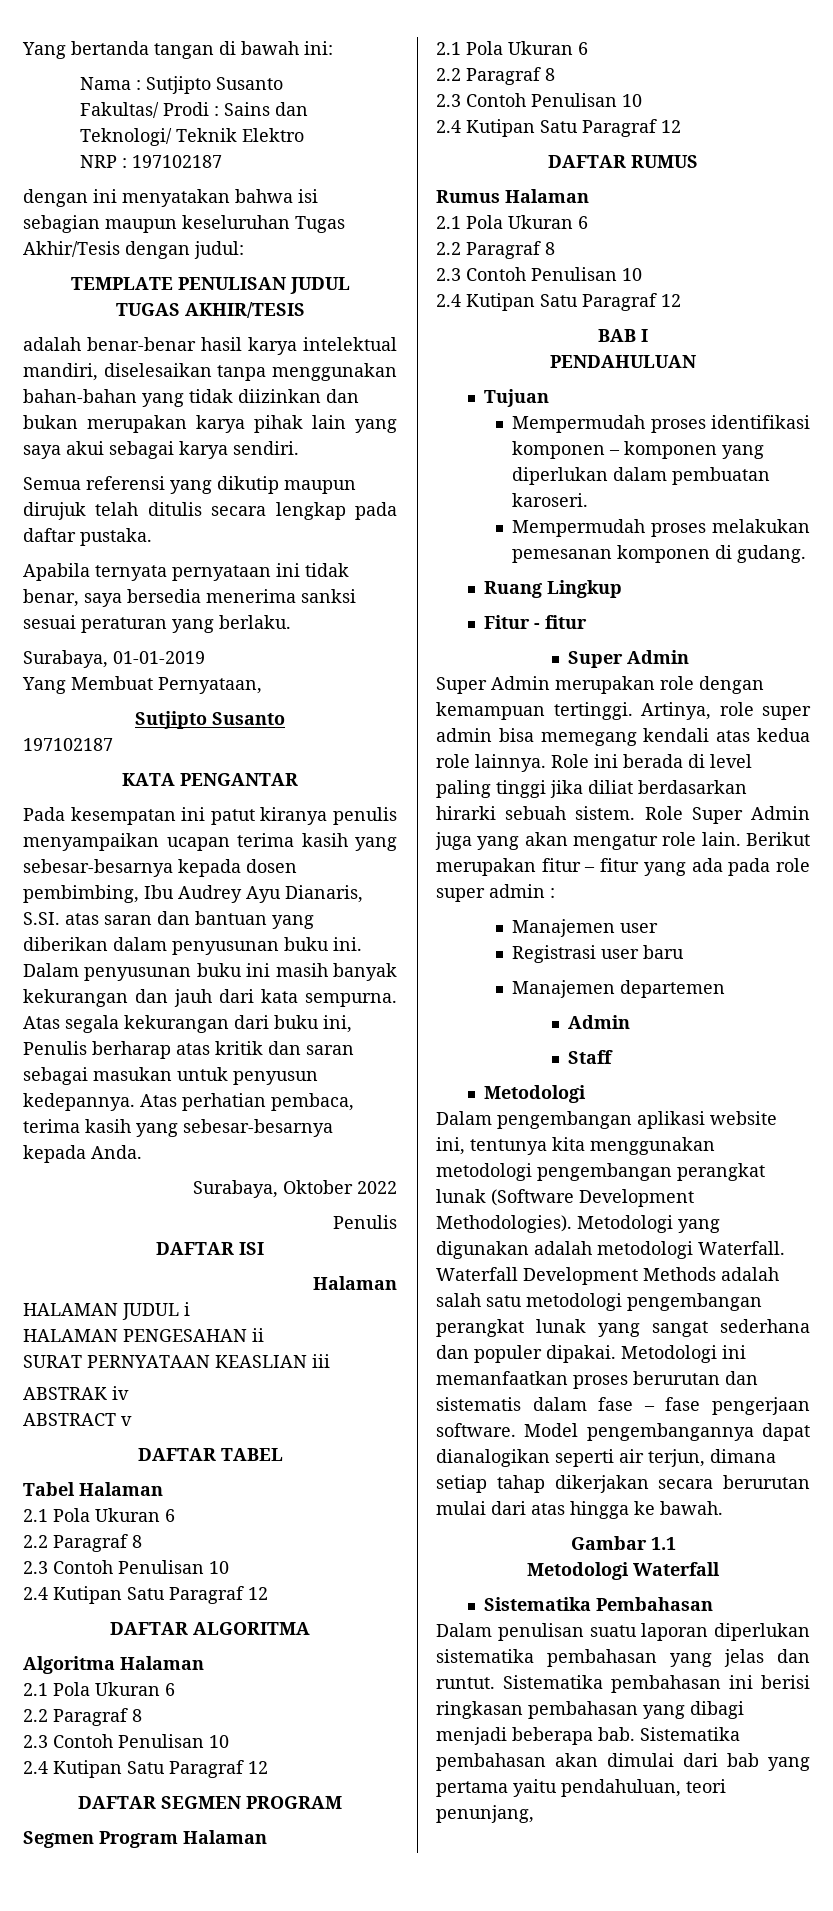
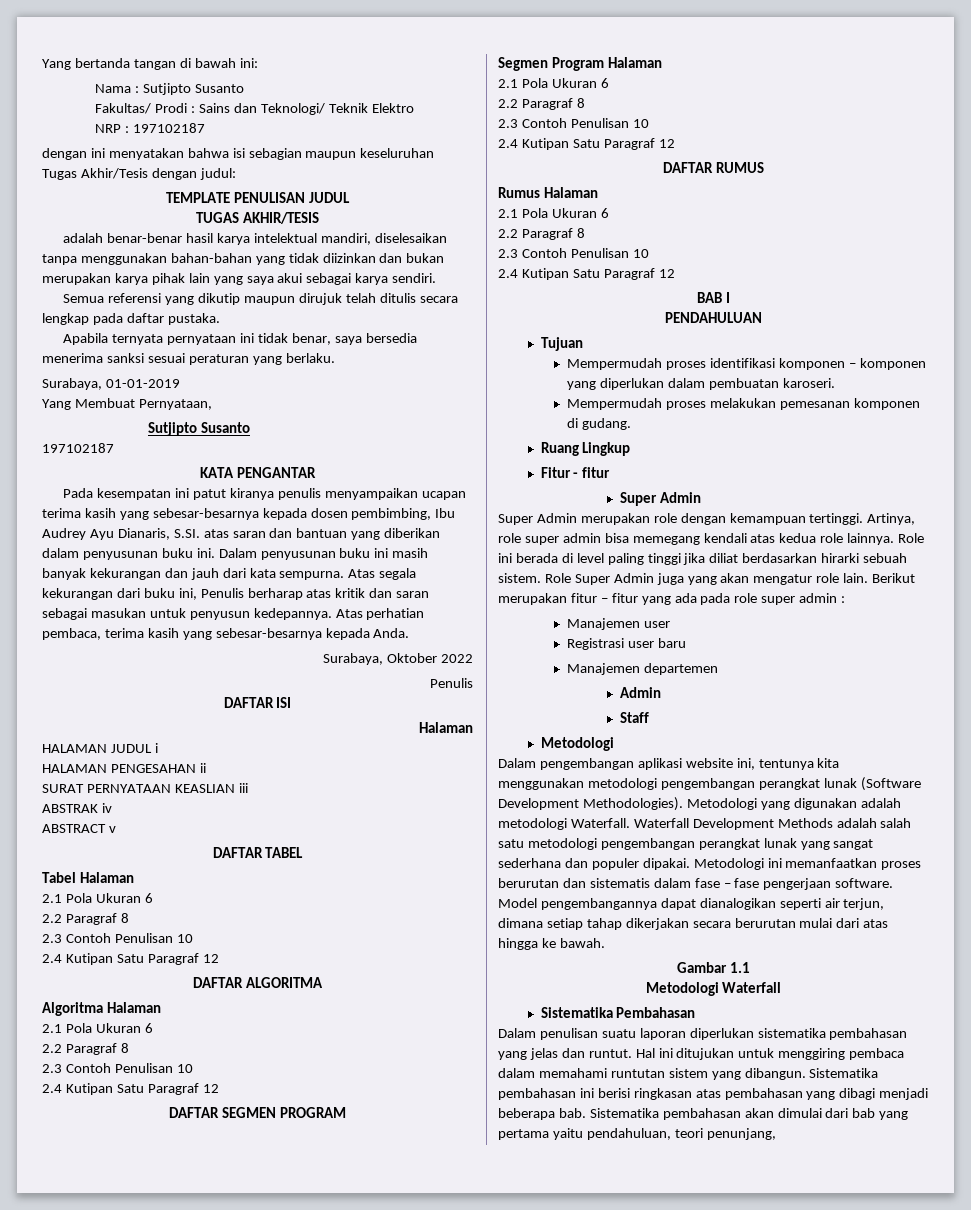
+ Hal ini ditujukan untuk menggiring pembaca dalam memahami runtutan sistem yang dibangun.
- Sistematika pembahasan ini berisi ringkasan pembahasan yang dibagi menjadi beberapa bab.
+ Sistematika pembahasan ini berisi ringkasan atas pembahasan yang dibagi menjadi beberapa bab.

